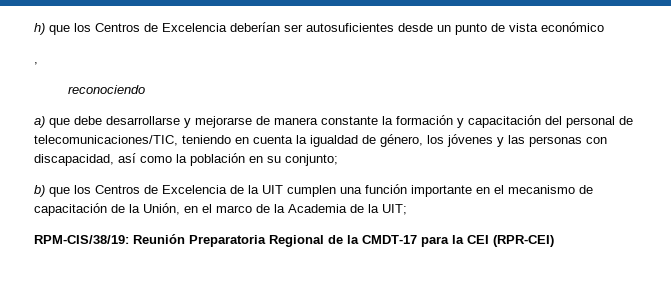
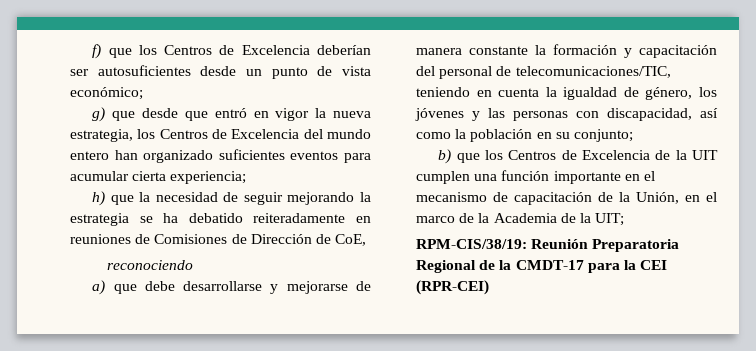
- h) que los Centros de Excelencia deberían ser autosuficientes desde un punto de vista económico
- ,
+ f) que los Centros de Excelencia deberían ser autosuficientes desde un punto de vista económico;
+ g) que desde que entró en vigor la nueva estrategia, los Centros de Excelencia del mundo entero han organizado suficientes eventos para acumular cierta experiencia;
+ h) que la necesidad de seguir mejorando la estrategia se ha debatido reiteradamente en reuniones de Comisiones de Dirección de CoE,

